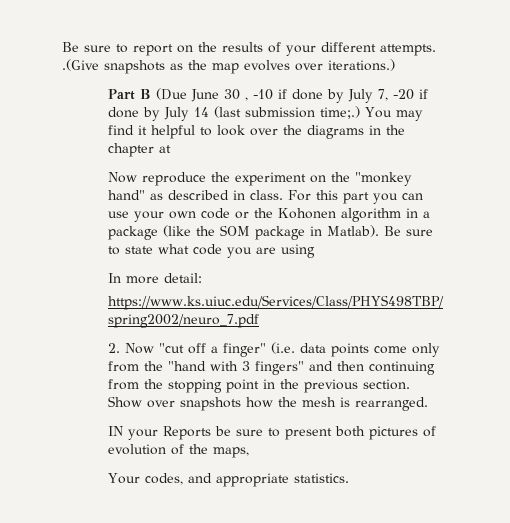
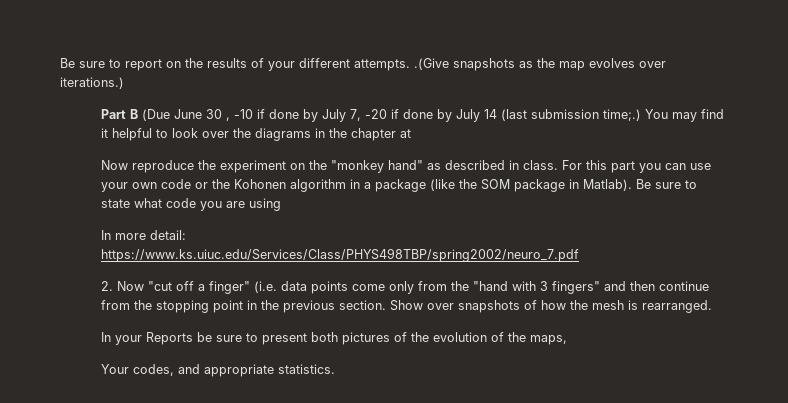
- 2. Now "cut off a finger" (i.e. data points come only from the "hand with 3 fingers" and then continuing from the stopping point in the previous section.
+ 2. Now "cut off a finger" (i.e. data points come only from the "hand with 3 fingers" and then continue from the stopping point in the previous section.
- Show over snapshots how the mesh is rearranged.
+ Show over snapshots of how the mesh is rearranged.
- IN your Reports be sure to present both pictures of evolution of the maps,
+ In your Reports be sure to present both pictures of the evolution of the maps,

